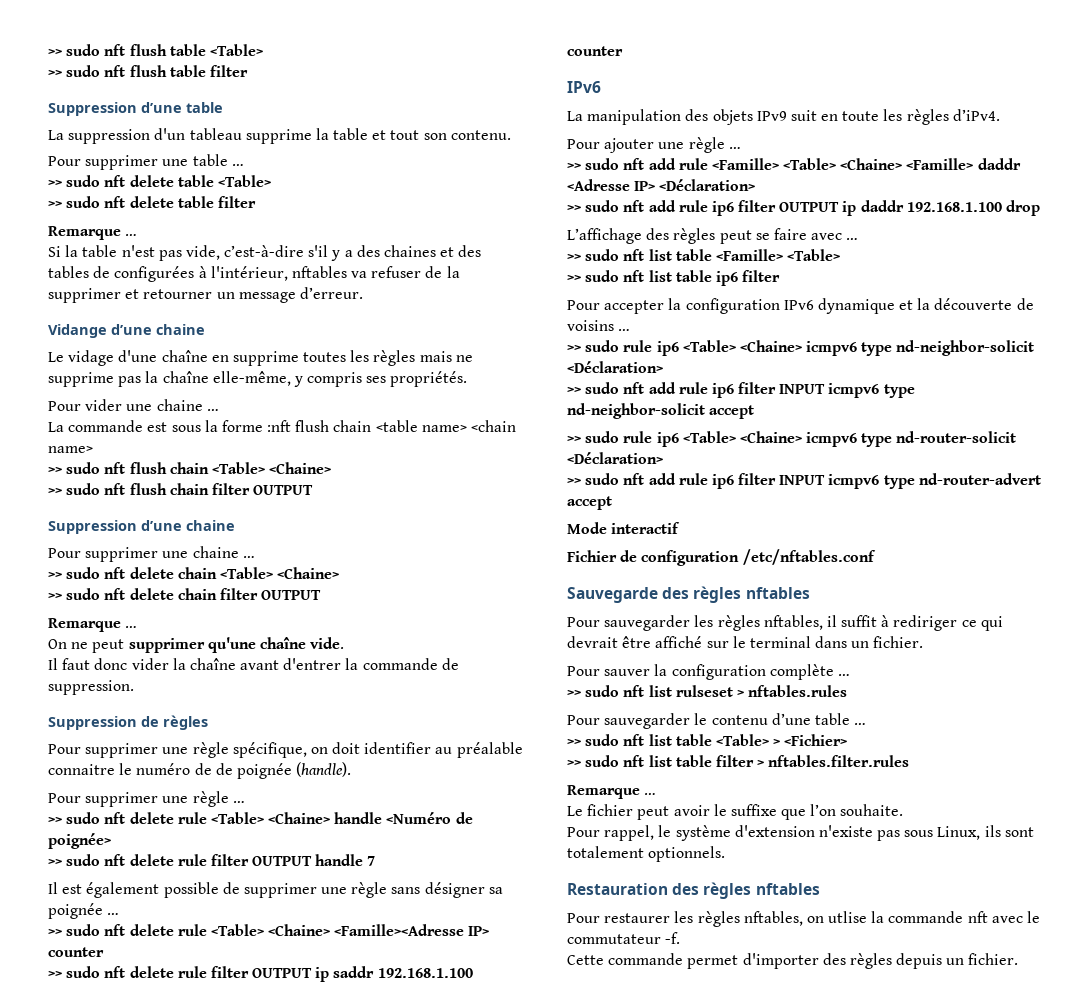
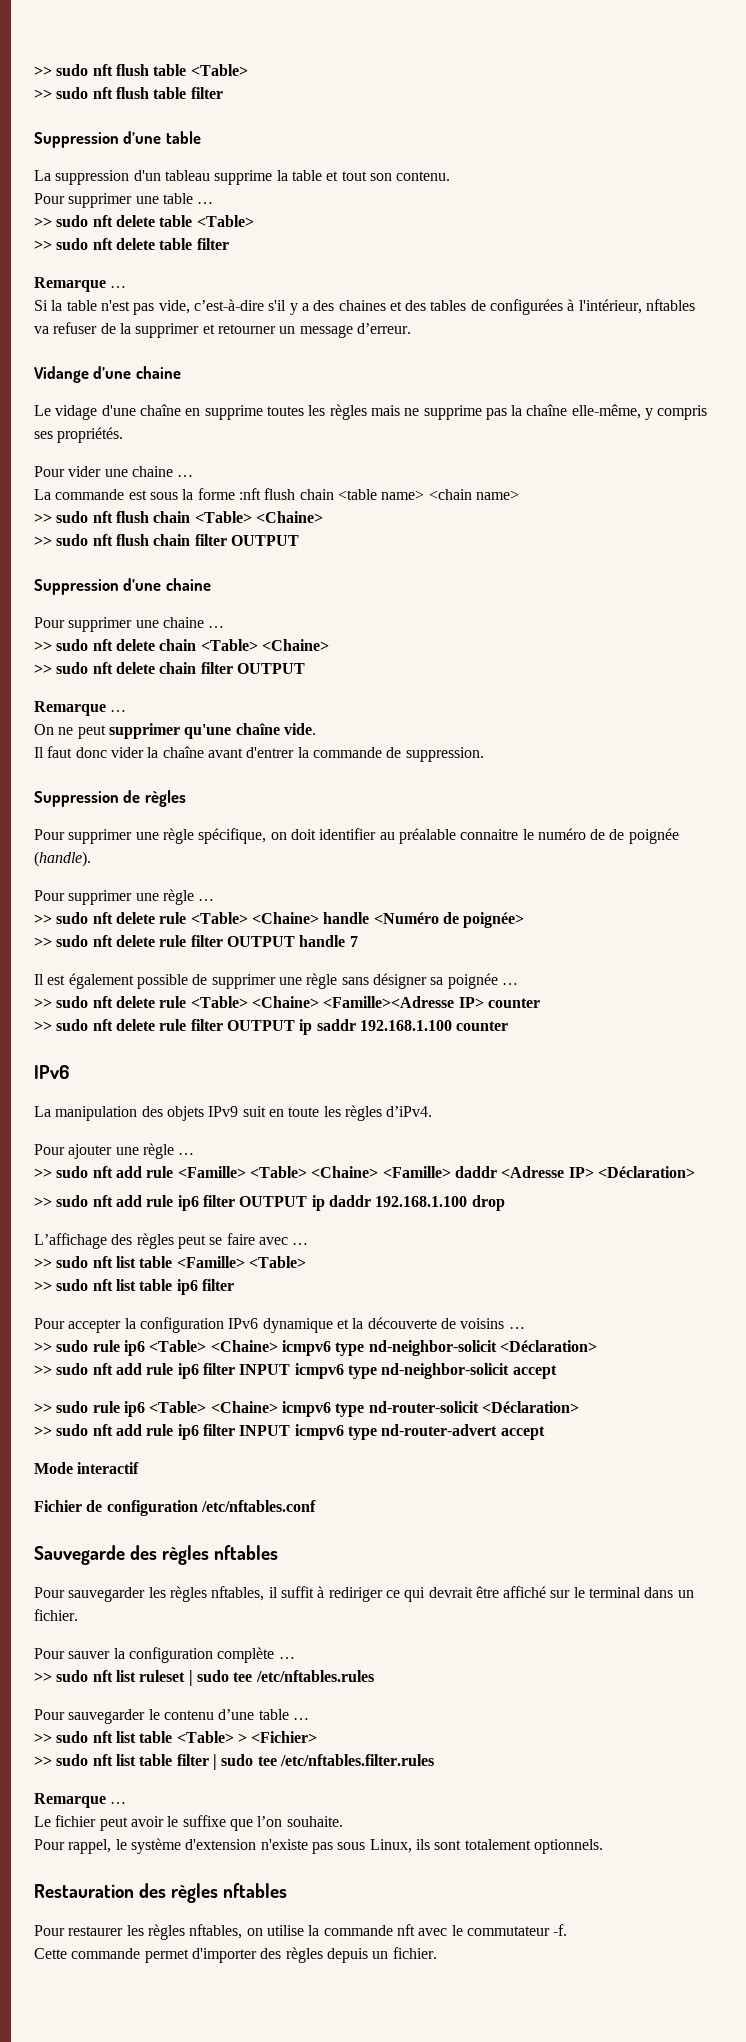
- >> sudo nft list rulseset > nftables.rules
+ >> sudo nft list ruleset | sudo tee /etc/nftables.rules
- >> sudo nft list table filter > nftables.filter.rules
+ >> sudo nft list table filter | sudo tee /etc/nftables.filter.rules
- Pour restaurer les règles nftables, on utlise la commande nft avec le commutateur -f.
+ Pour restaurer les règles nftables, on utilise la commande nft avec le commutateur -f.

